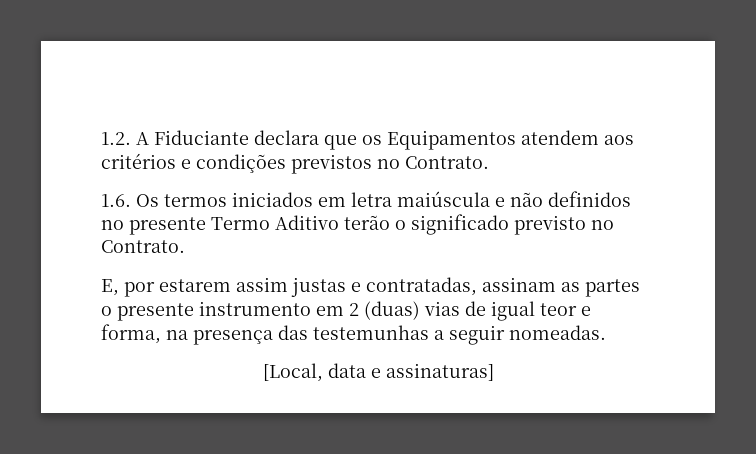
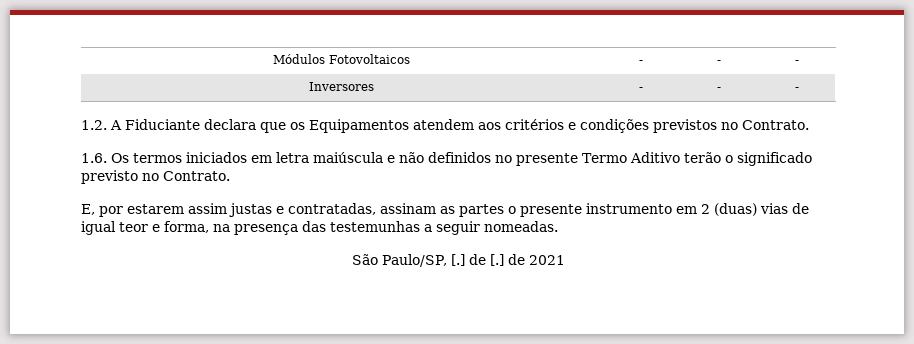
+ Módulos Fotovoltaicos | - | - | -
+ Inversores | - | - | -
- [Local, data e assinaturas]
+ São Paulo/SP, [.] de [.] de 2021

